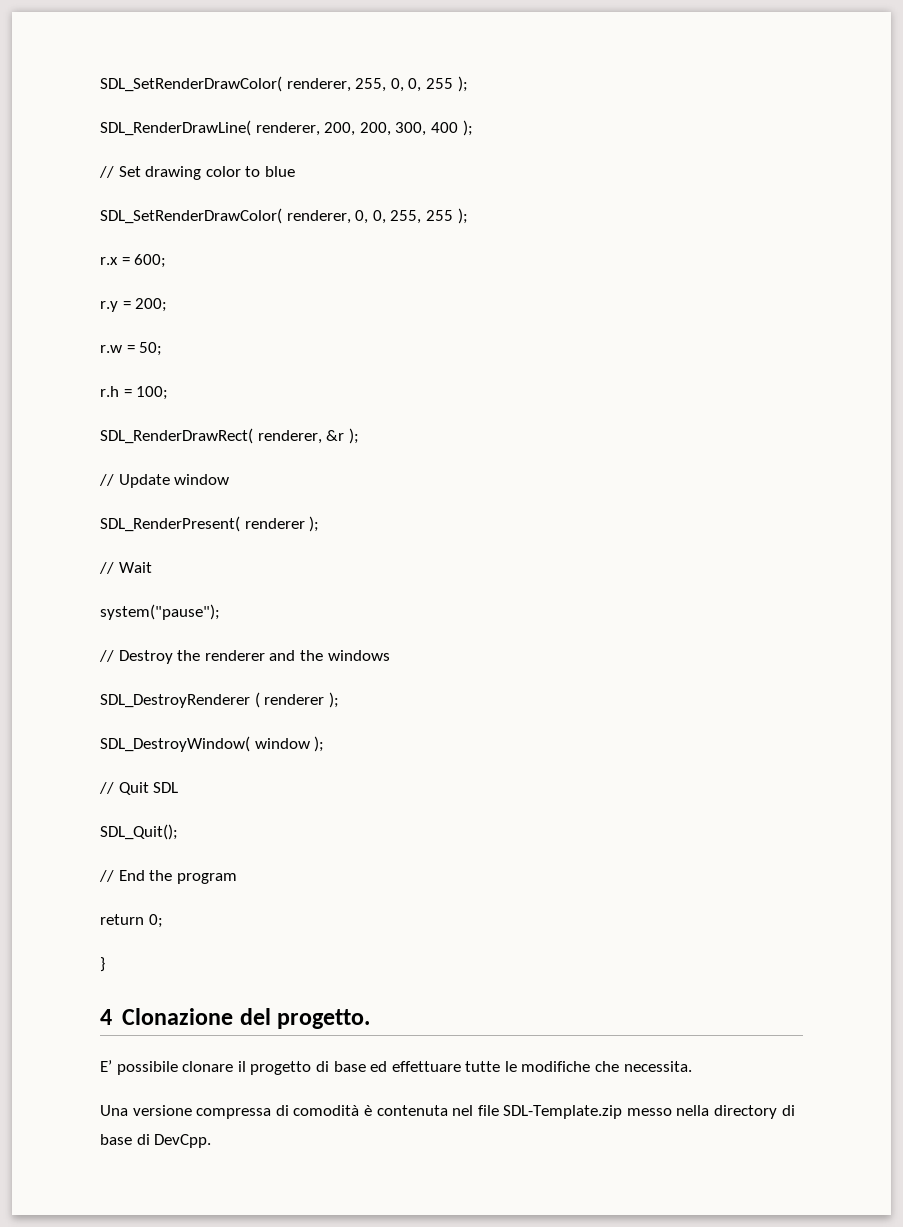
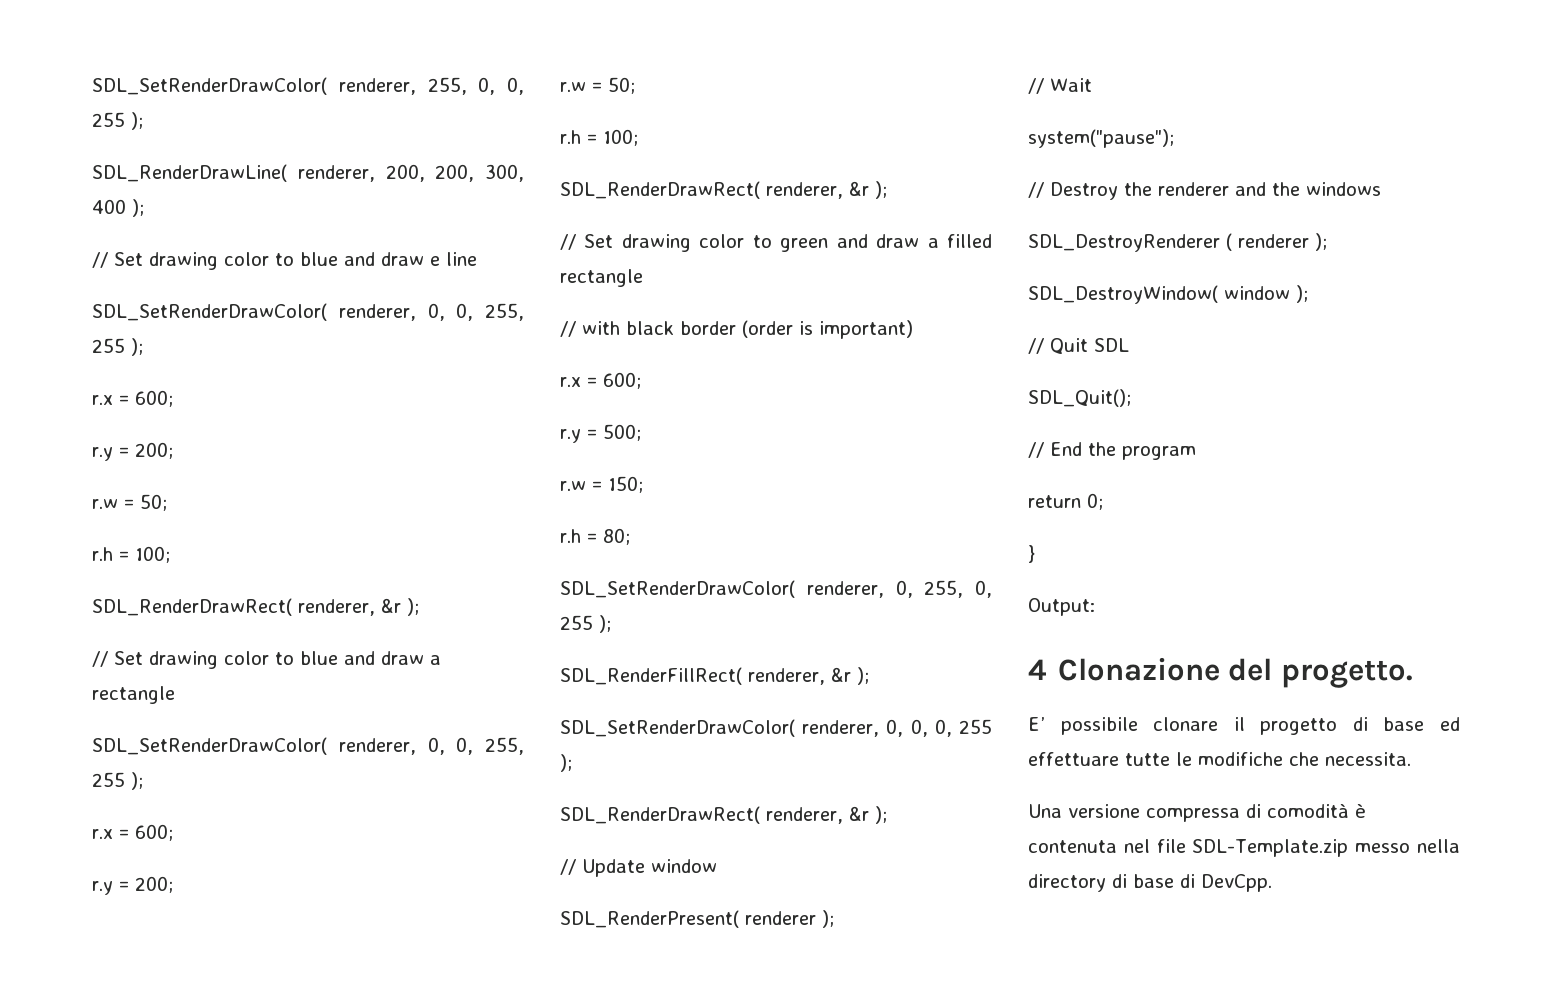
- // Set drawing color to blue
+ // Set drawing color to blue and draw e line
+ // Set drawing color to blue and draw a rectangle
+ SDL_SetRenderDrawColor( renderer, 0, 0, 255, 255 );
+ r.x = 600;
+ r.y = 200;
+ r.w = 50;
+ r.h = 100;
+ SDL_RenderDrawRect( renderer, &r );
+ // Set drawing color to green and draw a filled rectangle
+ // with black border (order is important)
+ r.x = 600;
+ r.y = 500;
+ r.w = 150;
+ r.h = 80;
+ SDL_SetRenderDrawColor( renderer, 0, 255, 0, 255 );
+ SDL_RenderFillRect( renderer, &r );
+ SDL_SetRenderDrawColor( renderer, 0, 0, 0, 255 );
+ SDL_RenderDrawRect( renderer, &r );
+ Output:

